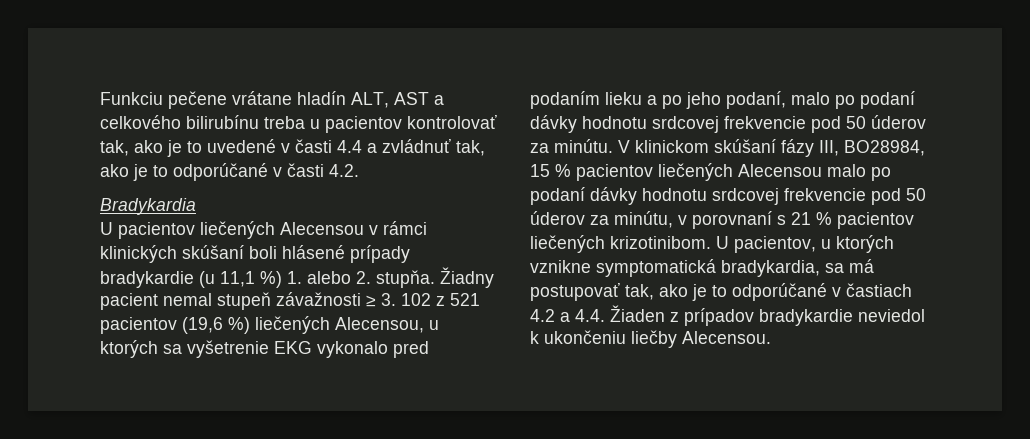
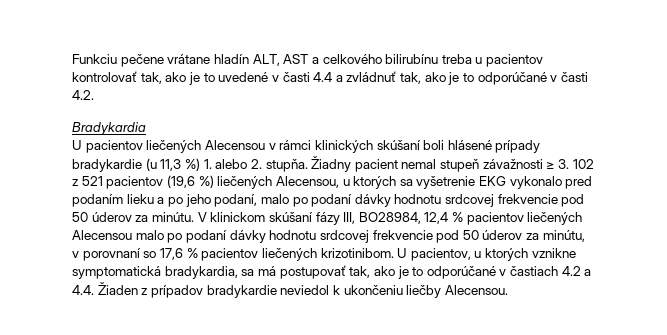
- U pacientov liečených Alecensou v rámci klinických skúšaní boli hlásené prípady bradykardie (u 11,1 %) 1. alebo 2. stupňa.
+ U pacientov liečených Alecensou v rámci klinických skúšaní boli hlásené prípady bradykardie (u 11,3 %) 1. alebo 2. stupňa.
- V klinickom skúšaní fázy III, BO28984, 15 % pacientov liečených Alecensou malo po podaní dávky hodnotu srdcovej frekvencie pod 50 úderov za minútu, v porovnaní s 21 % pacientov liečených krizotinibom.
+ V klinickom skúšaní fázy III, BO28984, 12,4 % pacientov liečených Alecensou malo po podaní dávky hodnotu srdcovej frekvencie pod 50 úderov za minútu, v porovnaní so 17,6 % pacientov liečených krizotinibom.

